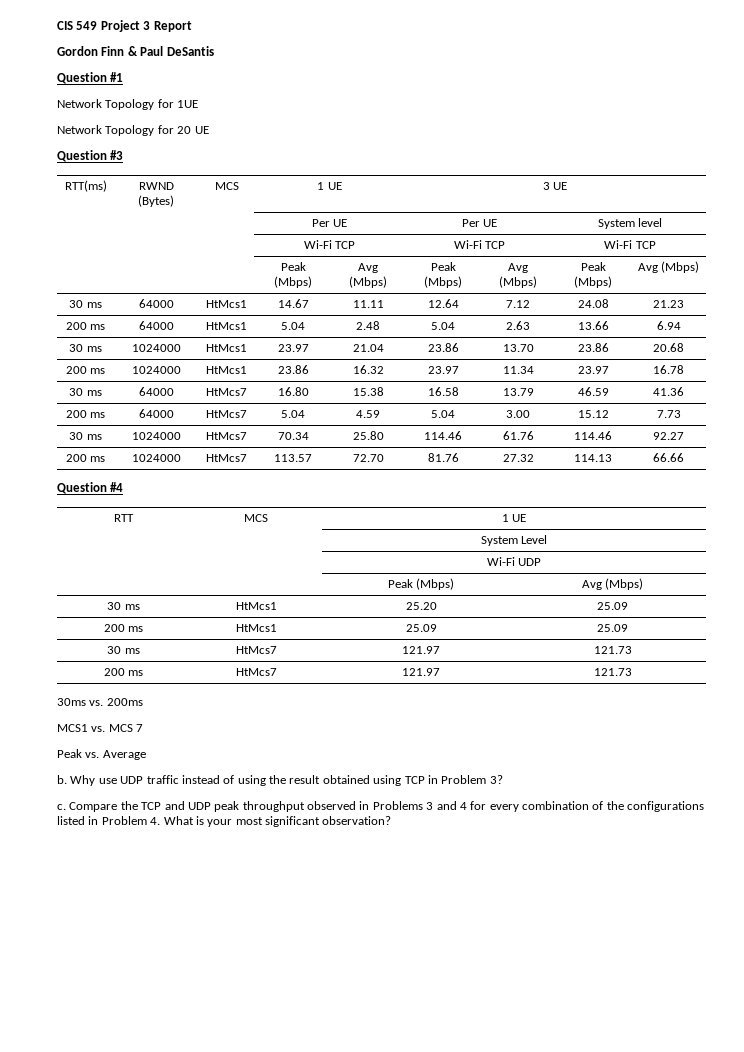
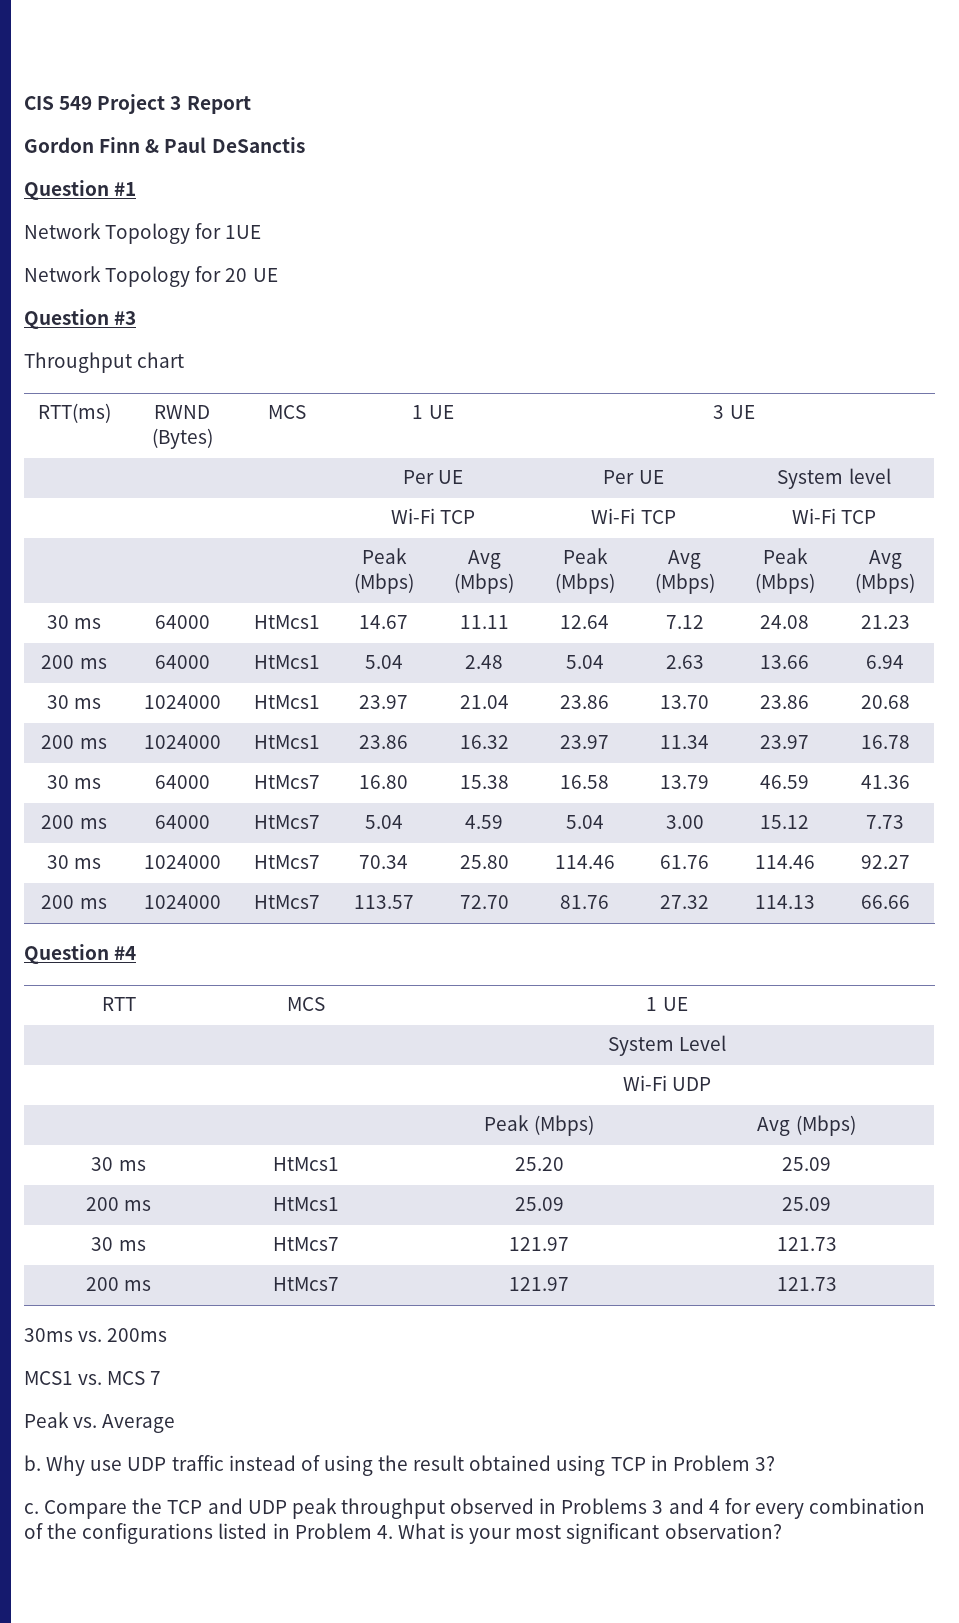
- Gordon Finn & Paul DeSantis
+ Gordon Finn & Paul DeSanctis
+ Throughput chart

